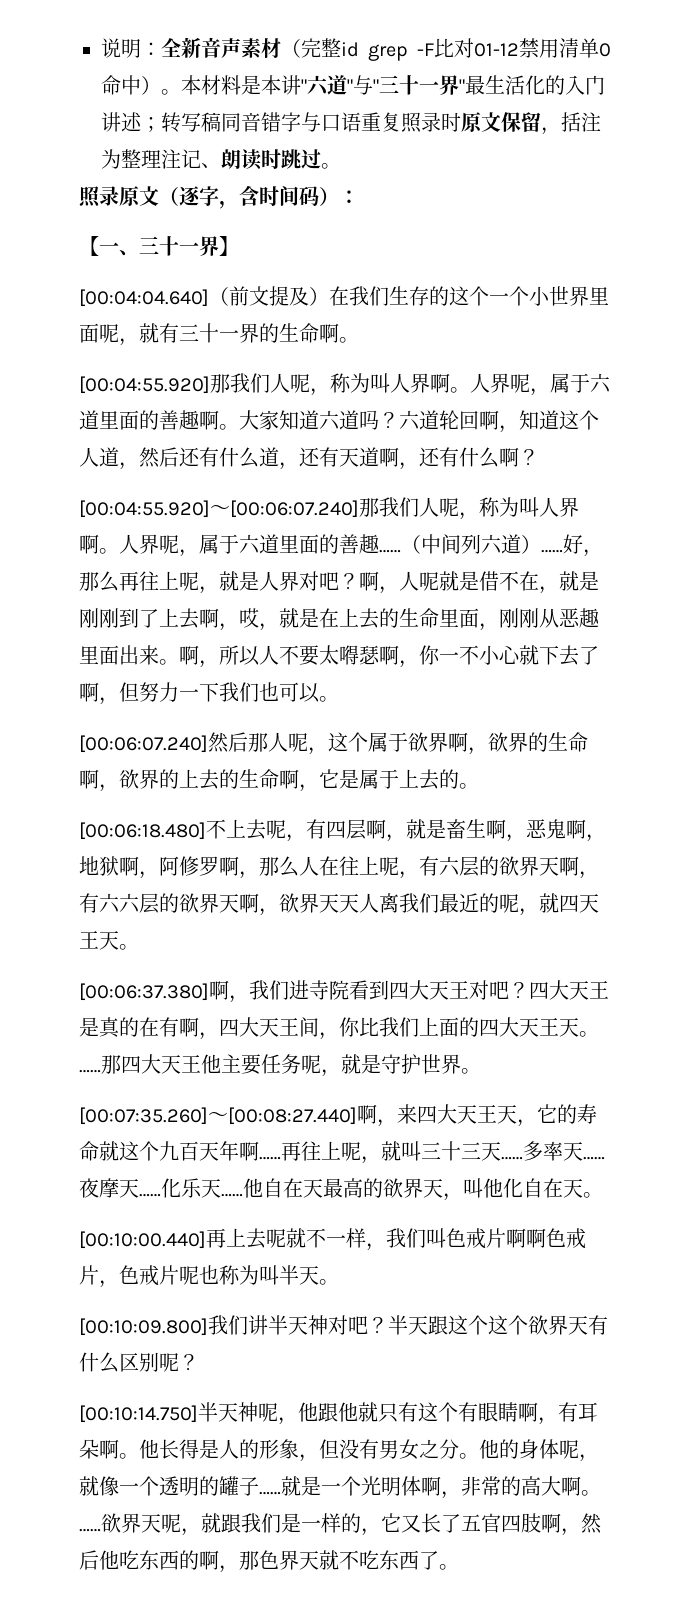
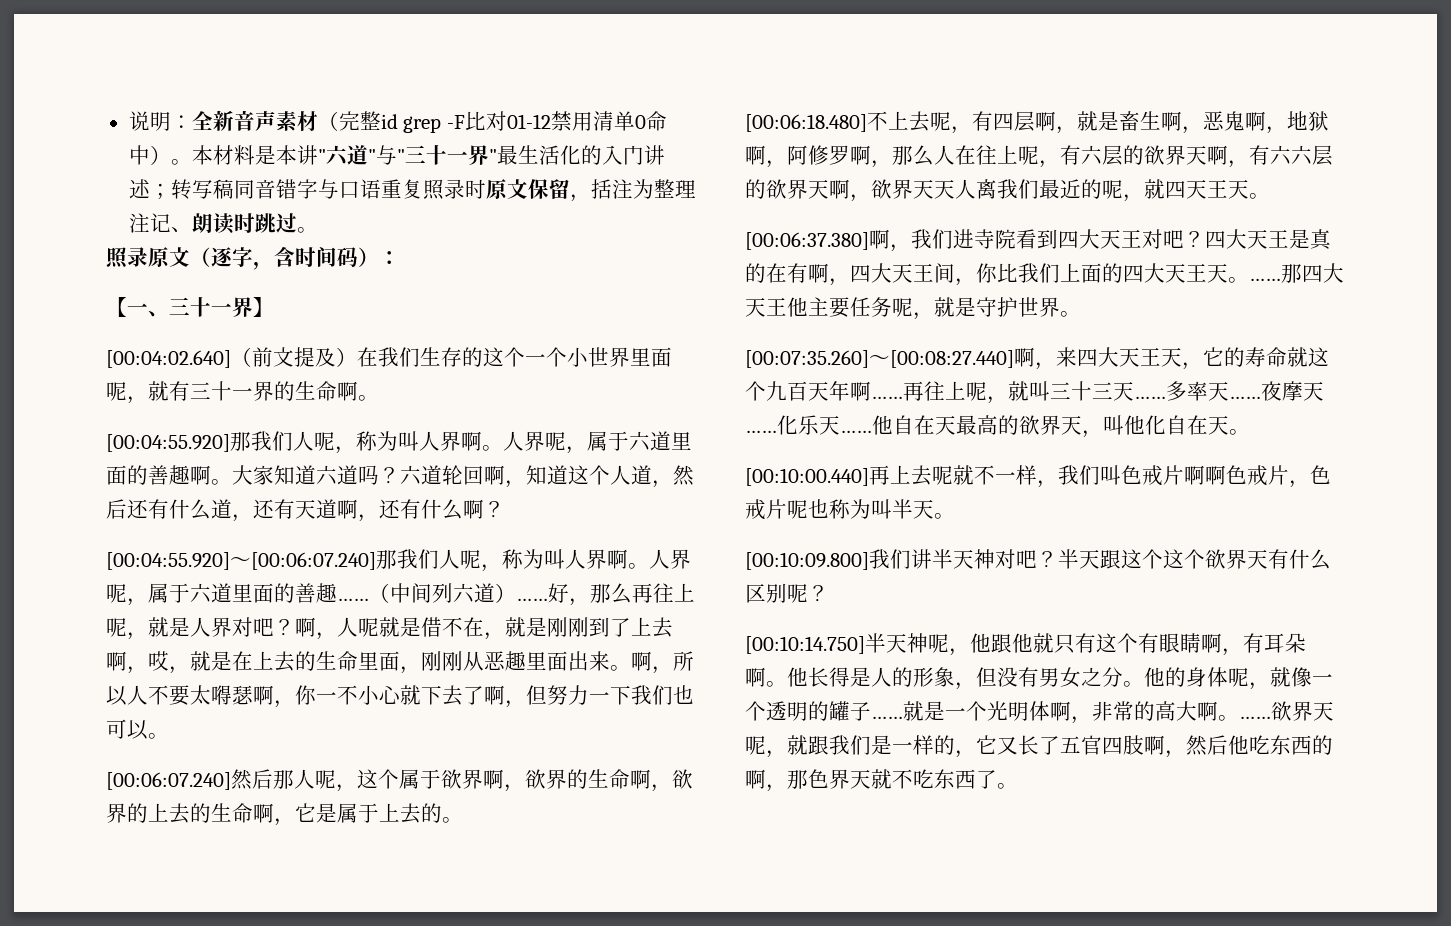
- [00:04:04.640]（前文提及）在我们生存的这个一个小世界里面呢，就有三十一界的生命啊。
+ [00:04:02.640]（前文提及）在我们生存的这个一个小世界里面呢，就有三十一界的生命啊。

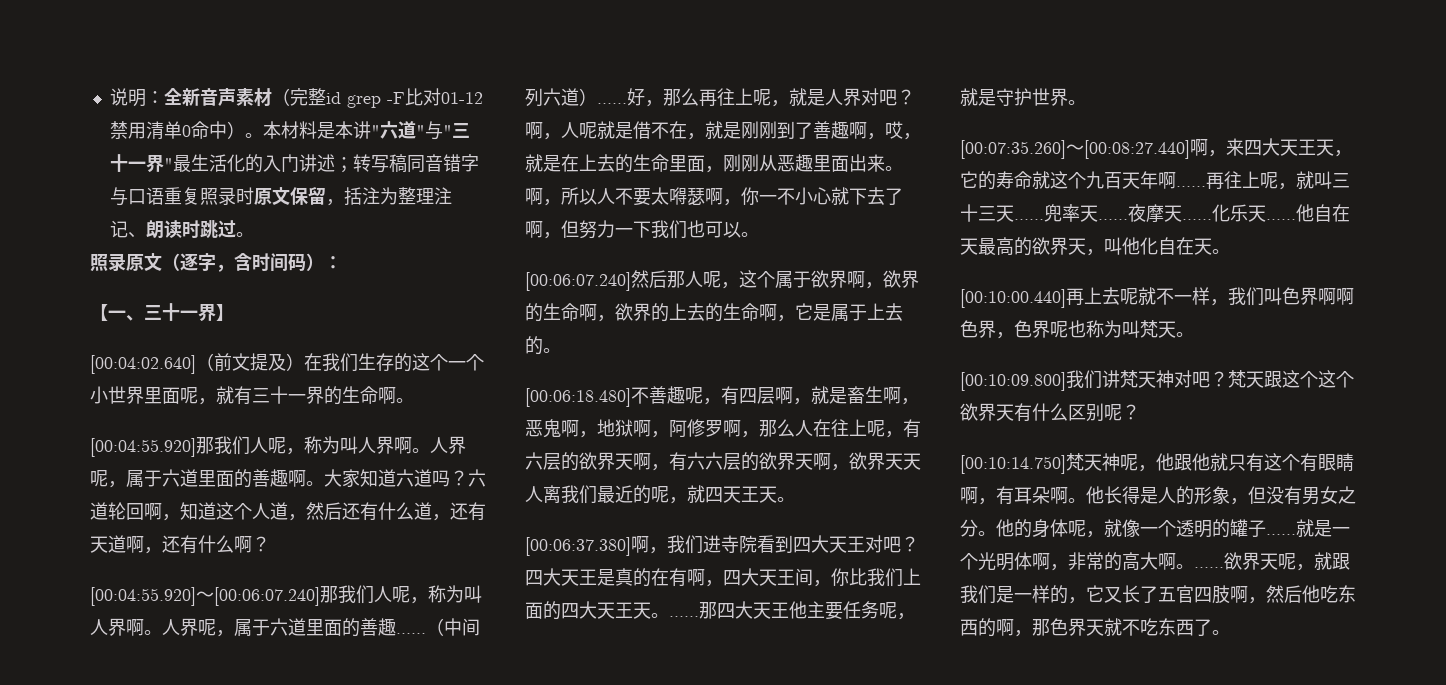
- 啊，人呢就是借不在，就是刚刚到了上去啊，哎，就是在上去的生命里面，刚刚从恶趣里面出来。
+ 啊，人呢就是借不在，就是刚刚到了善趣啊，哎，就是在上去的生命里面，刚刚从恶趣里面出来。
- [00:06:18.480]不上去呢，有四层啊，就是畜生啊，恶鬼啊，地狱啊，阿修罗啊，那么人在往上呢，有六层的欲界天啊，有六六层的欲界天啊，欲界天天人离我们最近的呢，就四天王天。
+ [00:06:18.480]不善趣呢，有四层啊，就是畜生啊，恶鬼啊，地狱啊，阿修罗啊，那么人在往上呢，有六层的欲界天啊，有六六层的欲界天啊，欲界天天人离我们最近的呢，就四天王天。
- 多率天……
+ 兜率天……
- [00:10:00.440]再上去呢就不一样，我们叫色戒片啊啊色戒片，色戒片呢也称为叫半天。
+ [00:10:00.440]再上去呢就不一样，我们叫色界啊啊色界，色界呢也称为叫梵天。
- [00:10:09.800]我们讲半天神对吧？
+ [00:10:09.800]我们讲梵天神对吧？
- 半天跟这个这个欲界天有什么区别呢？
+ 梵天跟这个这个欲界天有什么区别呢？
- [00:10:14.750]半天神呢，他跟他就只有这个有眼睛啊，有耳朵啊。
+ [00:10:14.750]梵天神呢，他跟他就只有这个有眼睛啊，有耳朵啊。

